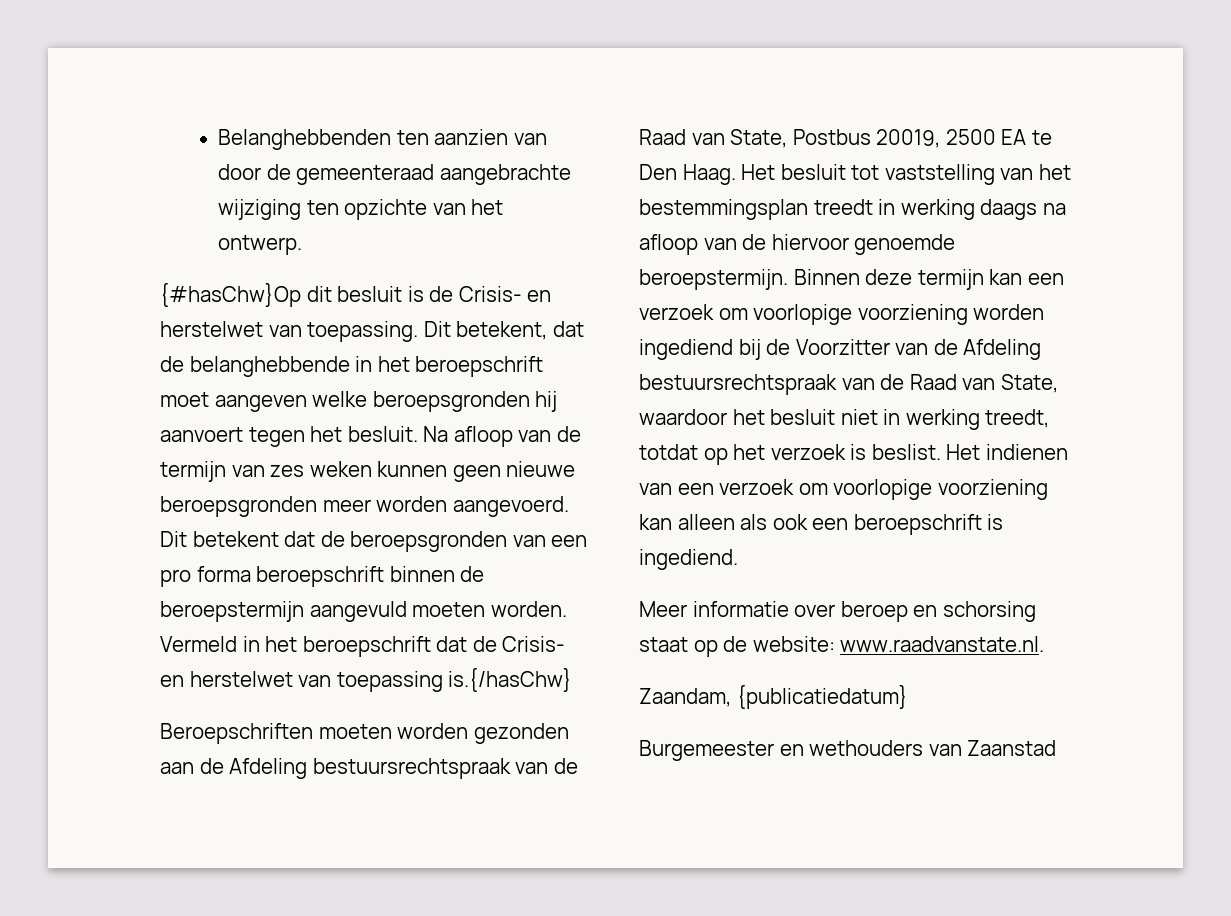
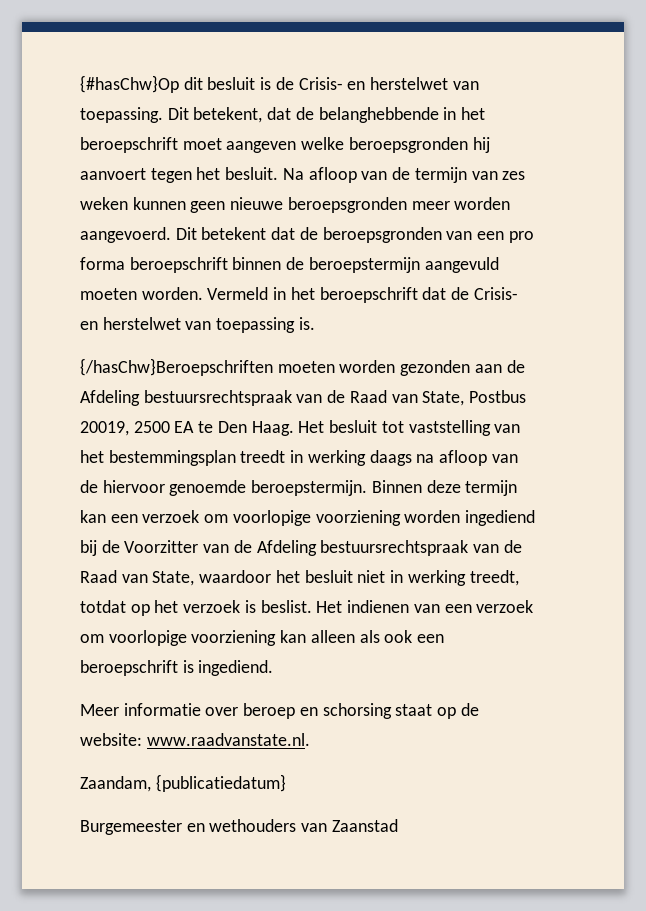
- Belanghebbenden ten aanzien van door de gemeenteraad aangebrachte wijziging ten opzichte van het ontwerp.
- Vermeld in het beroepschrift dat de Crisis- en herstelwet van toepassing is.{/hasChw}
- Beroepschriften moeten worden gezonden aan de Afdeling bestuursrechtspraak van de Raad van State, Postbus 20019, 2500 EA te Den Haag.
+ Vermeld in het beroepschrift dat de Crisis- en herstelwet van toepassing is.
+ {/hasChw}Beroepschriften moeten worden gezonden aan de Afdeling bestuursrechtspraak van de Raad van State, Postbus 20019, 2500 EA te Den Haag.

